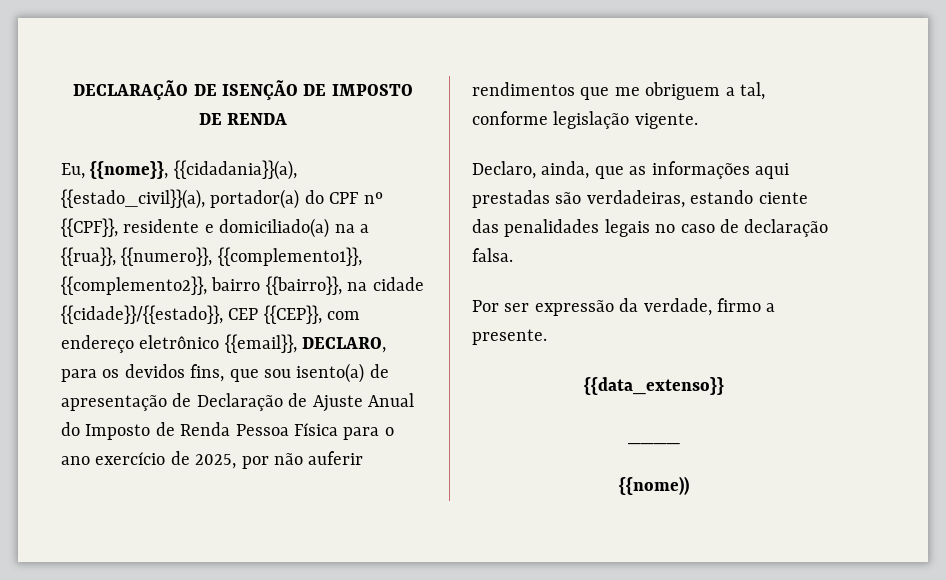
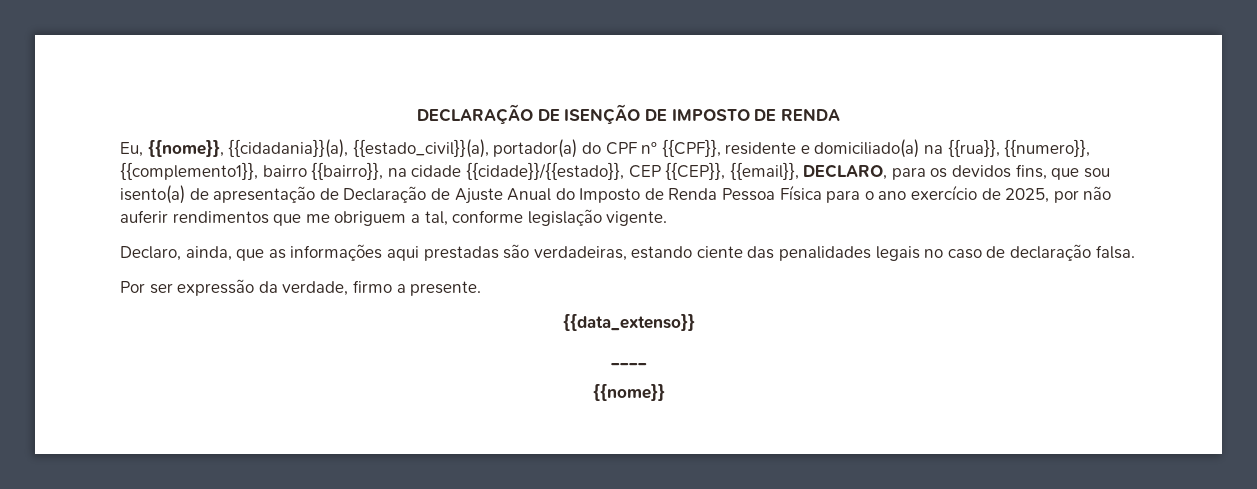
- Eu, {{nome}}, {{cidadania}}(a), {{estado_civil}}(a), portador(a) do CPF nº {{CPF}}, residente e domiciliado(a) na a {{rua}}, {{numero}}, {{complemento1}}, {{complemento2}}, bairro {{bairro}}, na cidade {{cidade}}/{{estado}}, CEP {{CEP}}, com endereço eletrônico {{email}}, DECLARO, para os devidos fins, que sou isento(a) de apresentação de Declaração de Ajuste Anual do Imposto de Renda Pessoa Física para o ano exercício de 2025, por não auferir rendimentos que me obriguem a tal, conforme legislação vigente.
+ Eu, {{nome}}, {{cidadania}}(a), {{estado_civil}}(a), portador(a) do CPF nº {{CPF}}, residente e domiciliado(a) na {{rua}}, {{numero}}, {{complemento1}}, bairro {{bairro}}, na cidade {{cidade}}/{{estado}}, CEP {{CEP}}, {{email}}, DECLARO, para os devidos fins, que sou isento(a) de apresentação de Declaração de Ajuste Anual do Imposto de Renda Pessoa Física para o ano exercício de 2025, por não auferir rendimentos que me obriguem a tal, conforme legislação vigente.
- {{nome))
+ {{nome}}

